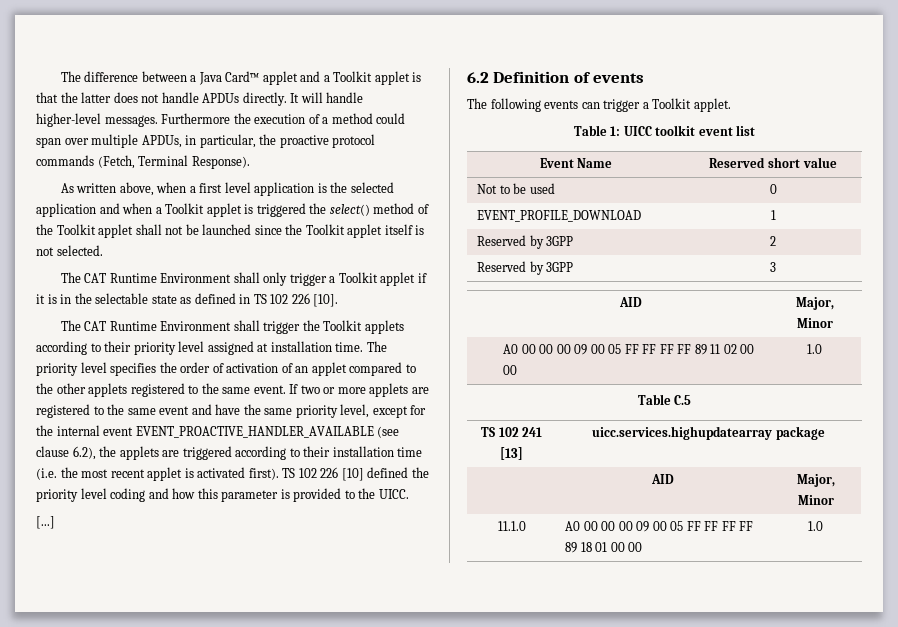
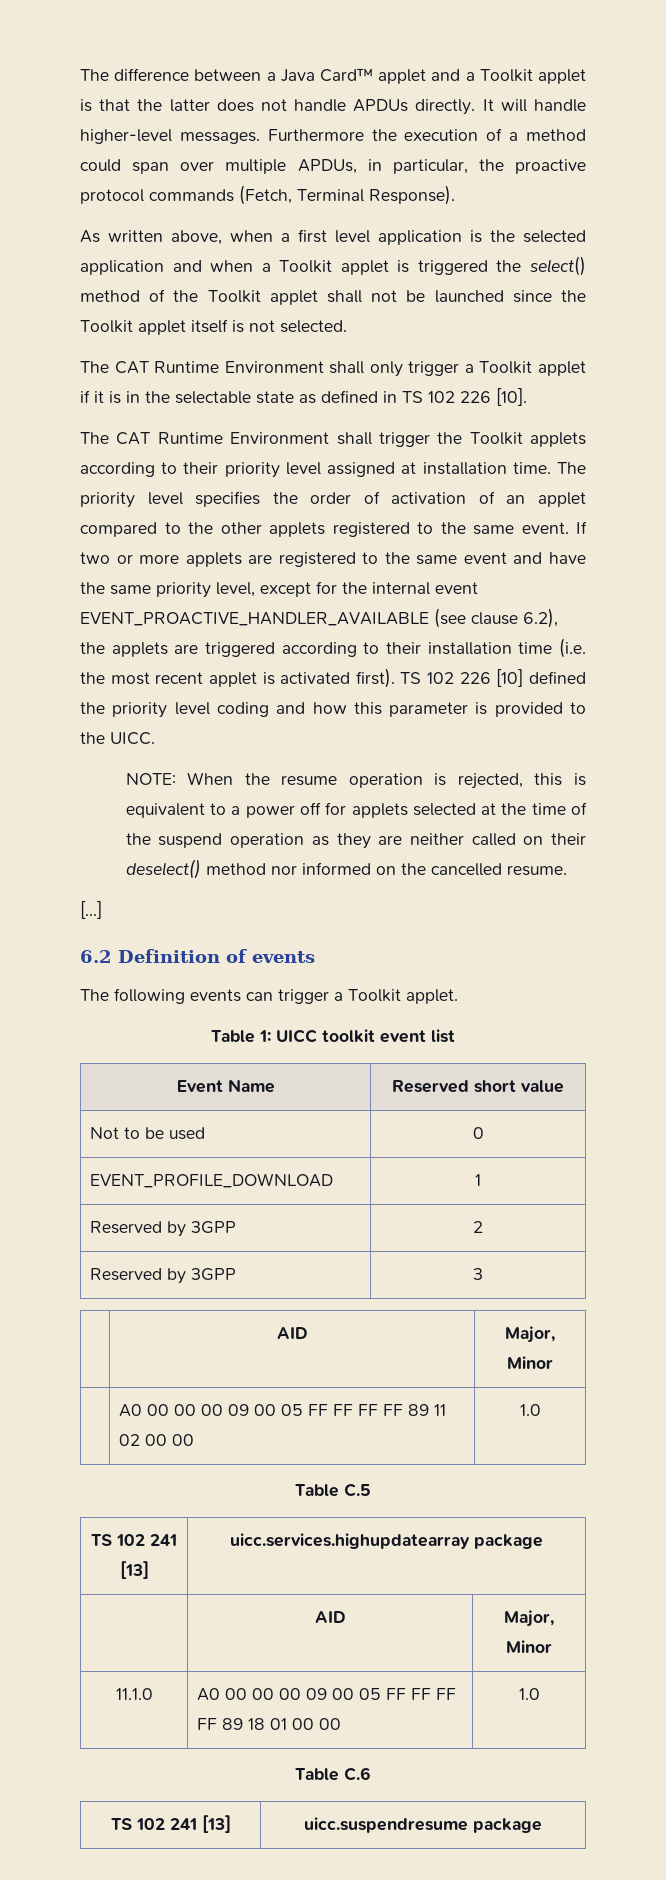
+ NOTE: When the resume operation is rejected, this is equivalent to a power off for applets selected at the time of the suspend operation as they are neither called on their deselect() method nor informed on the cancelled resume.
+ Table C.6
+ TS 102 241 [13] | uicc.suspendresume package

